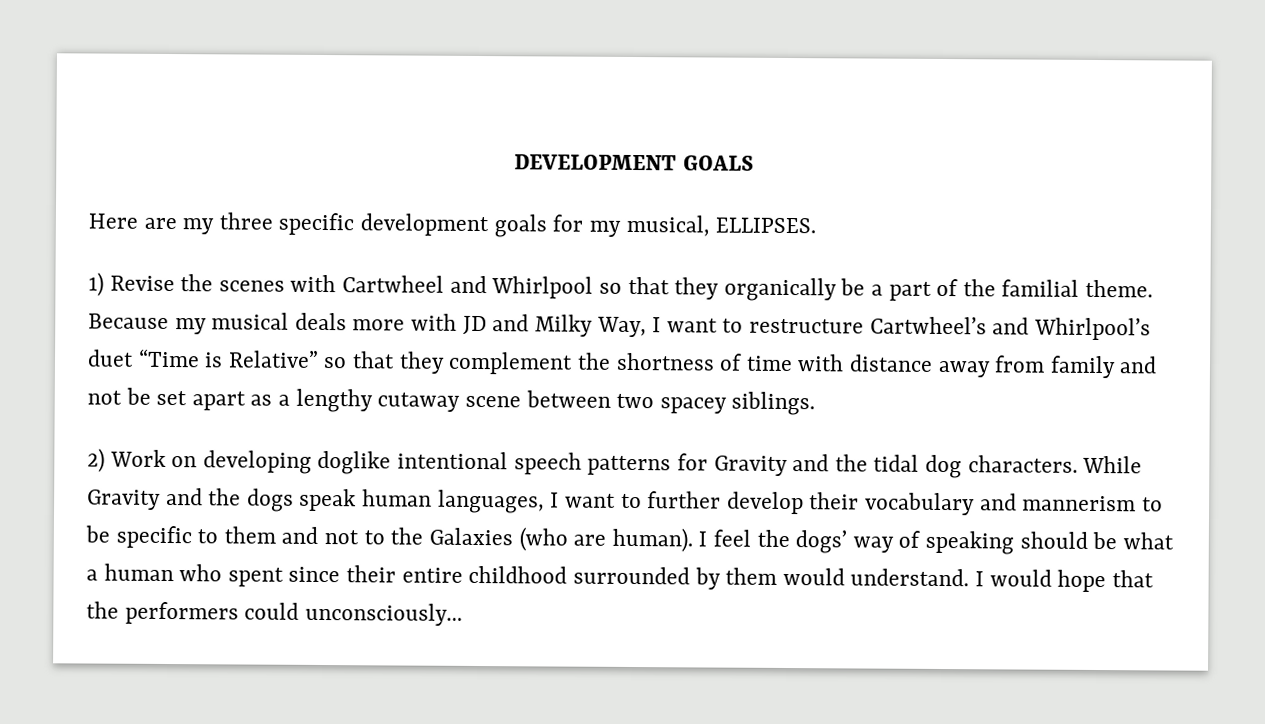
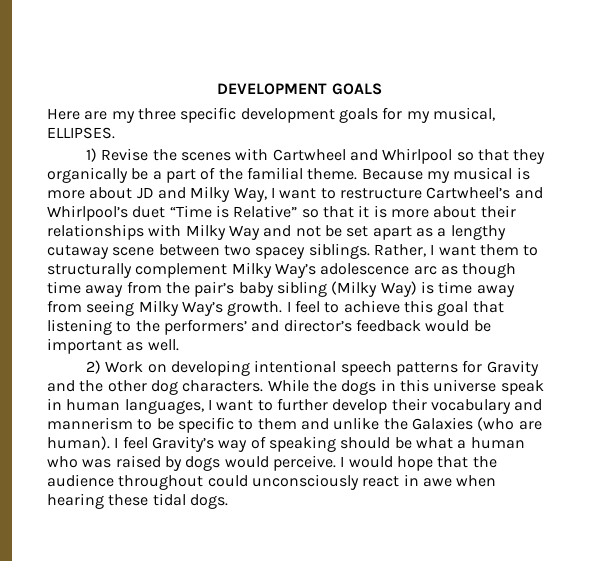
- Because my musical deals more with JD and Milky Way, I want to restructure Cartwheel’s and Whirlpool’s duet “Time is Relative” so that they complement the shortness of time with distance away from family and not be set apart as a lengthy cutaway scene between two spacey siblings.
+ Because my musical is more about JD and Milky Way, I want to restructure Cartwheel’s and Whirlpool’s duet “Time is Relative” so that it is more about their relationships with Milky Way and not be set apart as a lengthy cutaway scene between two spacey siblings. Rather, I want them to structurally complement Milky Way’s adolescence arc as though time away from the pair’s baby sibling (Milky Way) is time away from seeing Milky Way’s growth. I feel to achieve this goal that listening to the performers’ and director’s feedback would be important as well.
- 2) Work on developing doglike intentional speech patterns for Gravity and the tidal dog characters.
+ 2) Work on developing intentional speech patterns for Gravity and the other dog characters.
- While Gravity and the dogs speak human languages, I want to further develop their vocabulary and mannerism to be specific to them and not to the Galaxies (who are human).
+ While the dogs in this universe speak in human languages, I want to further develop their vocabulary and mannerism to be specific to them and unlike the Galaxies (who are human).
- I feel the dogs’ way of speaking should be what a human who spent since their entire childhood surrounded by them would understand.
+ I feel Gravity’s way of speaking should be what a human who was raised by dogs would perceive.
- I would hope that the performers could unconsciously…
+ I would hope that the audience throughout could unconsciously react in awe when hearing these tidal dogs.

